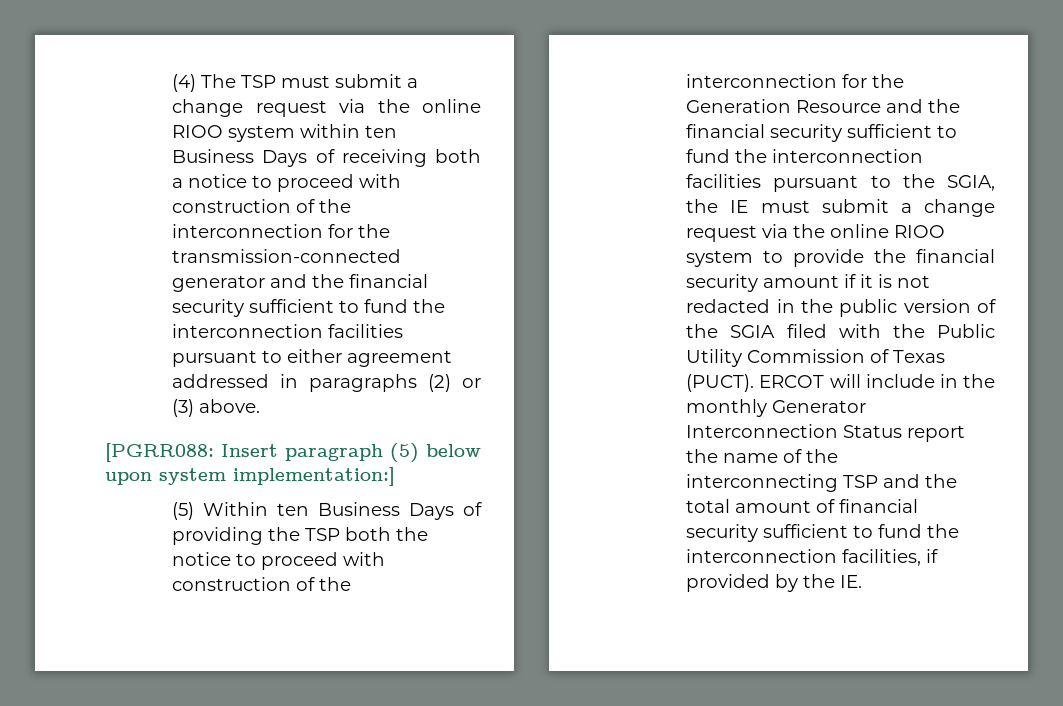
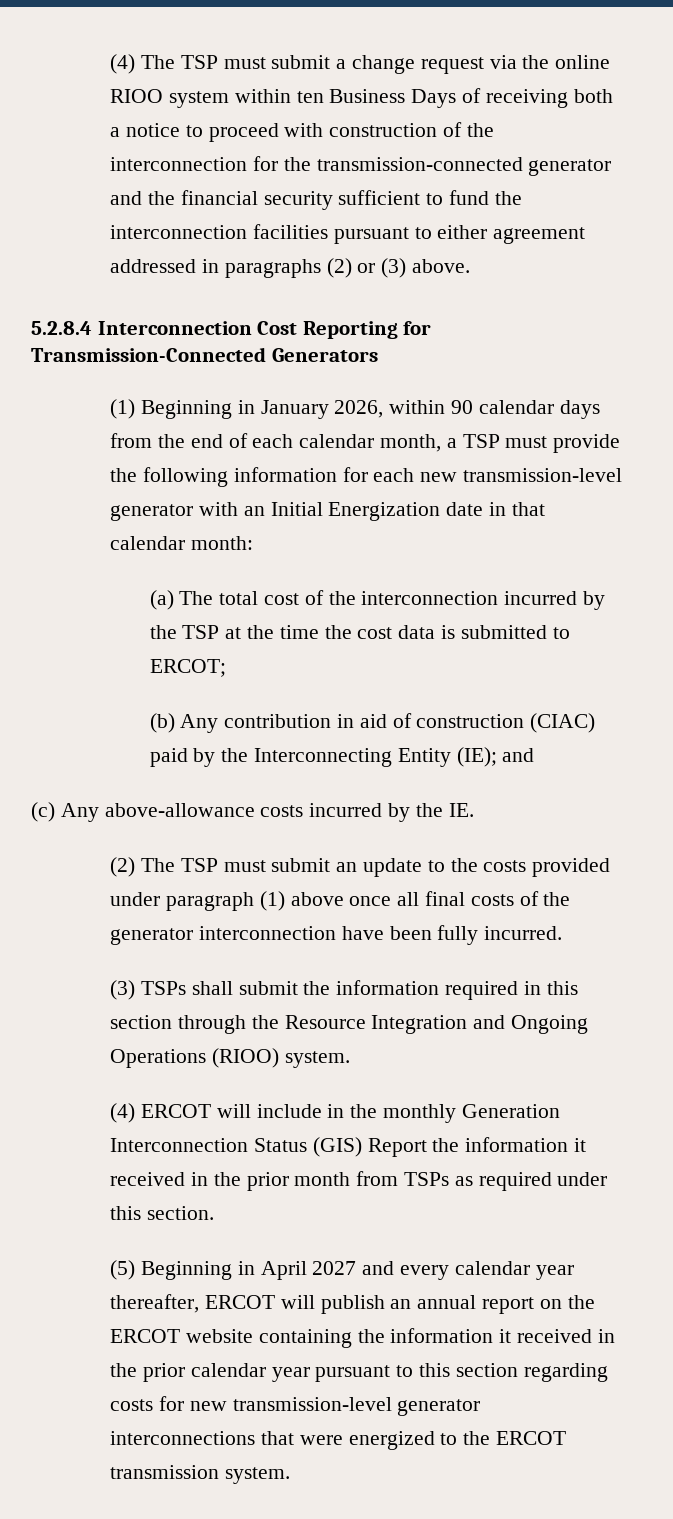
- [PGRR088: Insert paragraph (5) below upon system implementation:]
- (5) Within ten Business Days of providing the TSP both the notice to proceed with construction of the interconnection for the Generation Resource and the financial security sufficient to fund the interconnection facilities pursuant to the SGIA, the IE must submit a change request via the online RIOO system to provide the financial security amount if it is not redacted in the public version of the SGIA filed with the Public Utility Commission of Texas (PUCT). ERCOT will include in the monthly Generator Interconnection Status report the name of the interconnecting TSP and the total amount of financial security sufficient to fund the interconnection facilities, if provided by the IE.
+ 5.2.8.4 Interconnection Cost Reporting for Transmission-Connected Generators
+ (1) Beginning in January 2026, within 90 calendar days from the end of each calendar month, a TSP must provide the following information for each new transmission-level generator with an Initial Energization date in that calendar month:
+ (a) The total cost of the interconnection incurred by the TSP at the time the cost data is submitted to ERCOT;
+ (b) Any contribution in aid of construction (CIAC) paid by the Interconnecting Entity (IE); and
+ (c) Any above-allowance costs incurred by the IE.
+ (2) The TSP must submit an update to the costs provided under paragraph (1) above once all final costs of the generator interconnection have been fully incurred.
+ (3) TSPs shall submit the information required in this section through the Resource Integration and Ongoing Operations (RIOO) system.
+ (4) ERCOT will include in the monthly Generation Interconnection Status (GIS) Report the information it received in the prior month from TSPs as required under this section.
+ (5) Beginning in April 2027 and every calendar year thereafter, ERCOT will publish an annual report on the ERCOT website containing the information it received in the prior calendar year pursuant to this section regarding costs for new transmission-level generator interconnections that were energized to the ERCOT transmission system.

